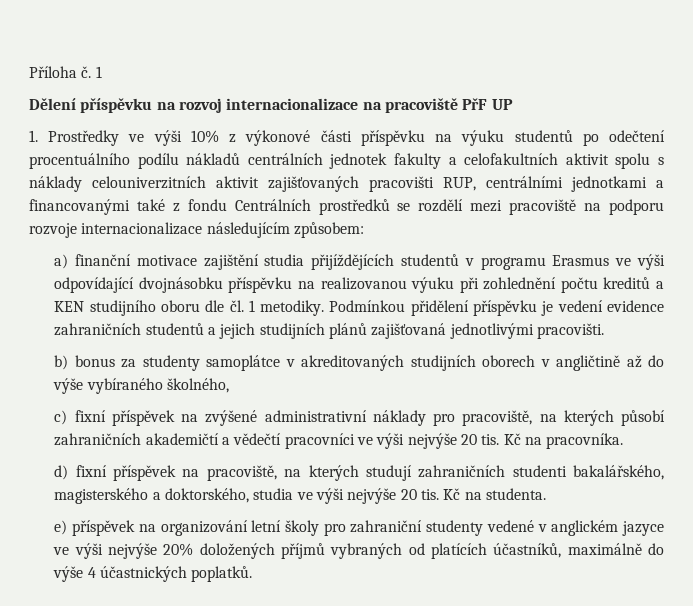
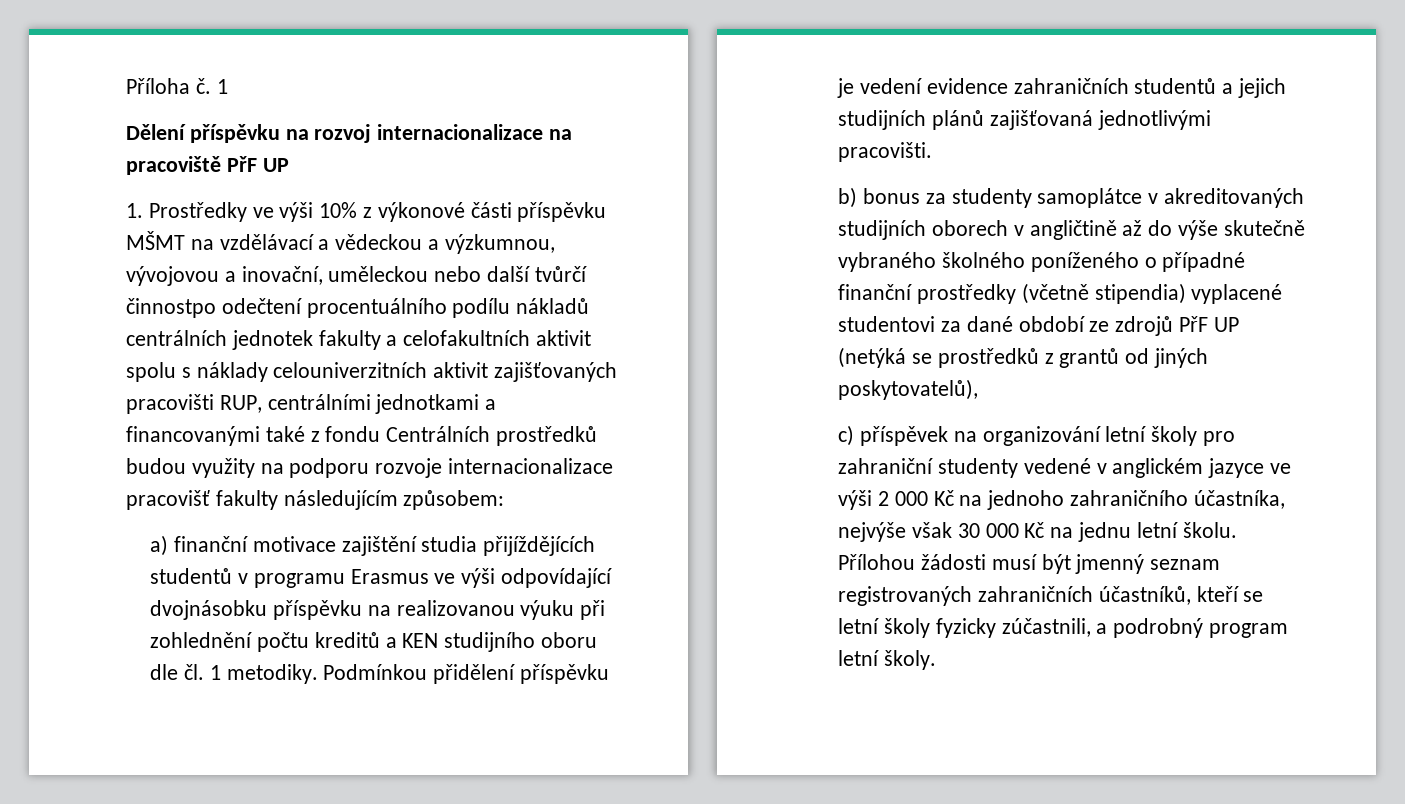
- 1. Prostředky ve výši 10% z výkonové části příspěvku na výuku studentů po odečtení procentuálního podílu nákladů centrálních jednotek fakulty a celofakultních aktivit spolu s náklady celouniverzitních aktivit zajišťovaných pracovišti RUP, centrálními jednotkami a financovanými také z fondu Centrálních prostředků se rozdělí mezi pracoviště na podporu rozvoje internacionalizace následujícím způsobem:
+ 1. Prostředky ve výši 10% z výkonové části příspěvku MŠMT na vzdělávací a vědeckou a výzkumnou, vývojovou a inovační, uměleckou nebo další tvůrčí činnostpo odečtení procentuálního podílu nákladů centrálních jednotek fakulty a celofakultních aktivit spolu s náklady celouniverzitních aktivit zajišťovaných pracovišti RUP, centrálními jednotkami a financovanými také z fondu Centrálních prostředků budou využity na podporu rozvoje internacionalizace pracovišť fakulty následujícím způsobem:
- b) bonus za studenty samoplátce v akreditovaných studijních oborech v angličtině až do výše vybíraného školného,
- c) fixní příspěvek na zvýšené administrativní náklady pro pracoviště, na kterých působí zahraničních akademičtí a vědečtí pracovníci ve výši nejvýše 20 tis. Kč na pracovníka.
- d) fixní příspěvek na pracoviště, na kterých studují zahraničních studenti bakalářského, magisterského a doktorského, studia ve výši nejvýše 20 tis. Kč na studenta.
- e) příspěvek na organizování letní školy pro zahraniční studenty vedené v anglickém jazyce ve výši nejvýše 20% doložených příjmů vybraných od platících účastníků, maximálně do výše 4 účastnických poplatků.
+ b) bonus za studenty samoplátce v akreditovaných studijních oborech v angličtině až do výše skutečně vybraného školného poníženého o případné finanční prostředky (včetně stipendia) vyplacené studentovi za dané období ze zdrojů PřF UP (netýká se prostředků z grantů od jiných poskytovatelů),
+ c) příspěvek na organizování letní školy pro zahraniční studenty vedené v anglickém jazyce ve výši 2 000 Kč na jednoho zahraničního účastníka, nejvýše však 30 000 Kč na jednu letní školu. Přílohou žádosti musí být jmenný seznam registrovaných zahraničních účastníků, kteří se letní školy fyzicky zúčastnili, a podrobný program letní školy.

